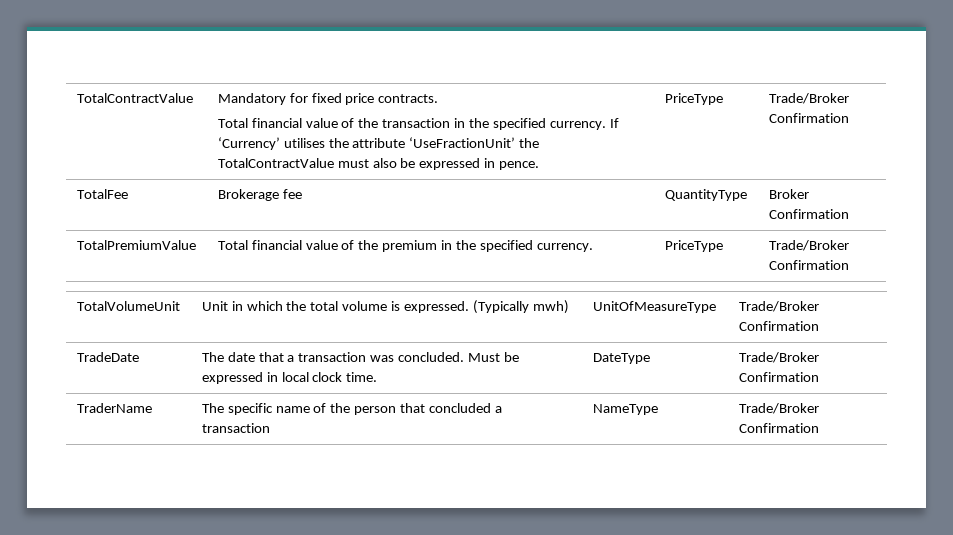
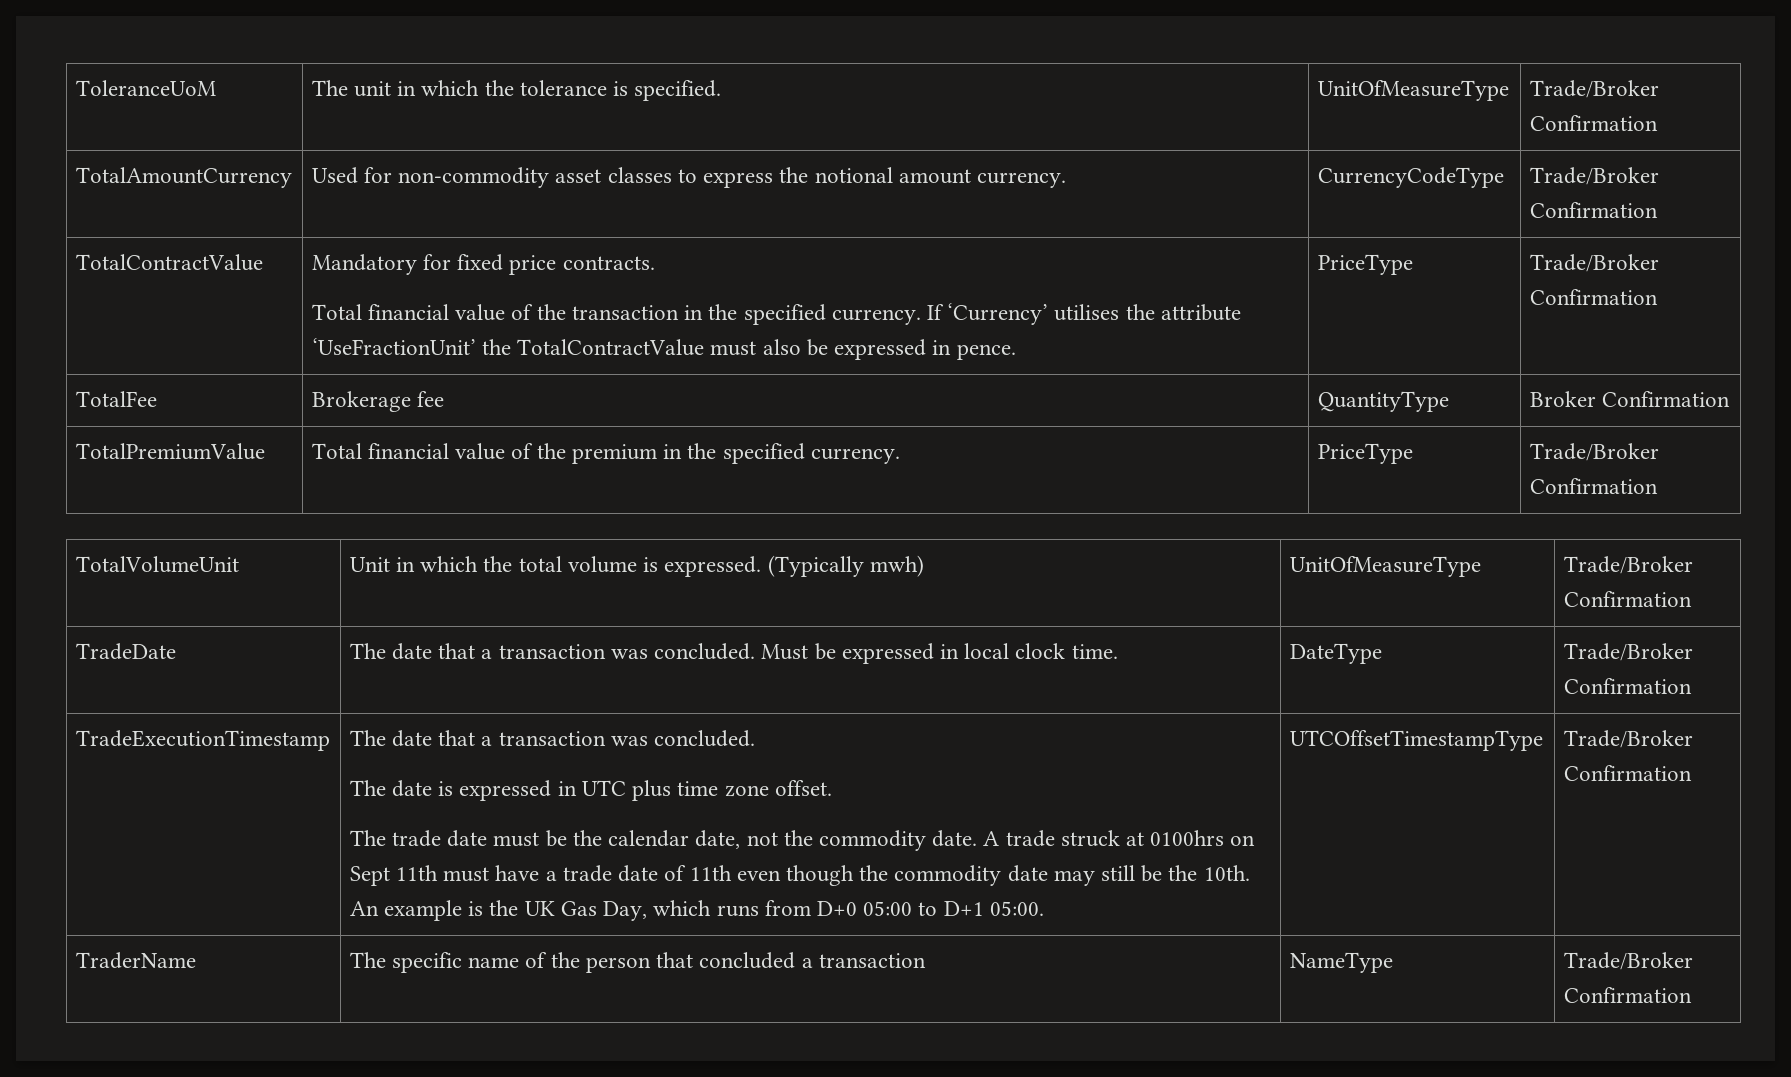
+ ToleranceUoM | The unit in which the tolerance is specified. | UnitOfMeasureType | Trade/Broker Confirmation
+ TotalAmountCurrency | Used for non-commodity asset classes to express the notional amount currency. | CurrencyCodeType | Trade/Broker Confirmation
+ TradeExecutionTimestamp | The date that a transaction was concluded.
+ The date is expressed in UTC plus time zone offset.
+ The trade date must be the calendar date, not the commodity date. A trade struck at 0100hrs on Sept 11th must have a trade date of 11th even though the commodity date may still be the 10th. An example is the UK Gas Day, which runs from D+0 05:00 to D+1 05:00. | UTCOffsetTimestampType | Trade/Broker Confirmation

